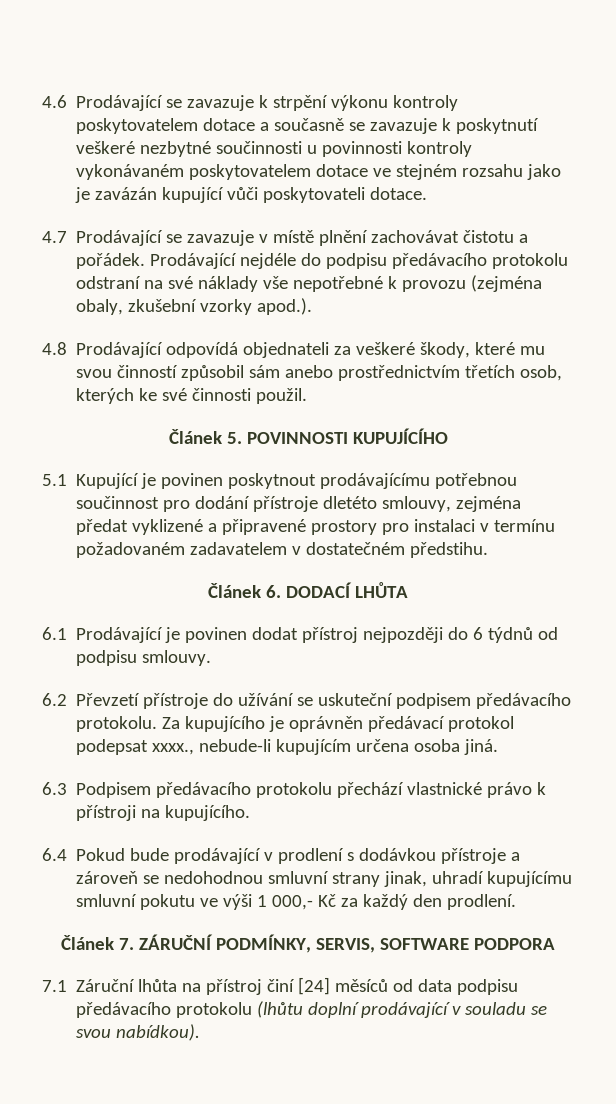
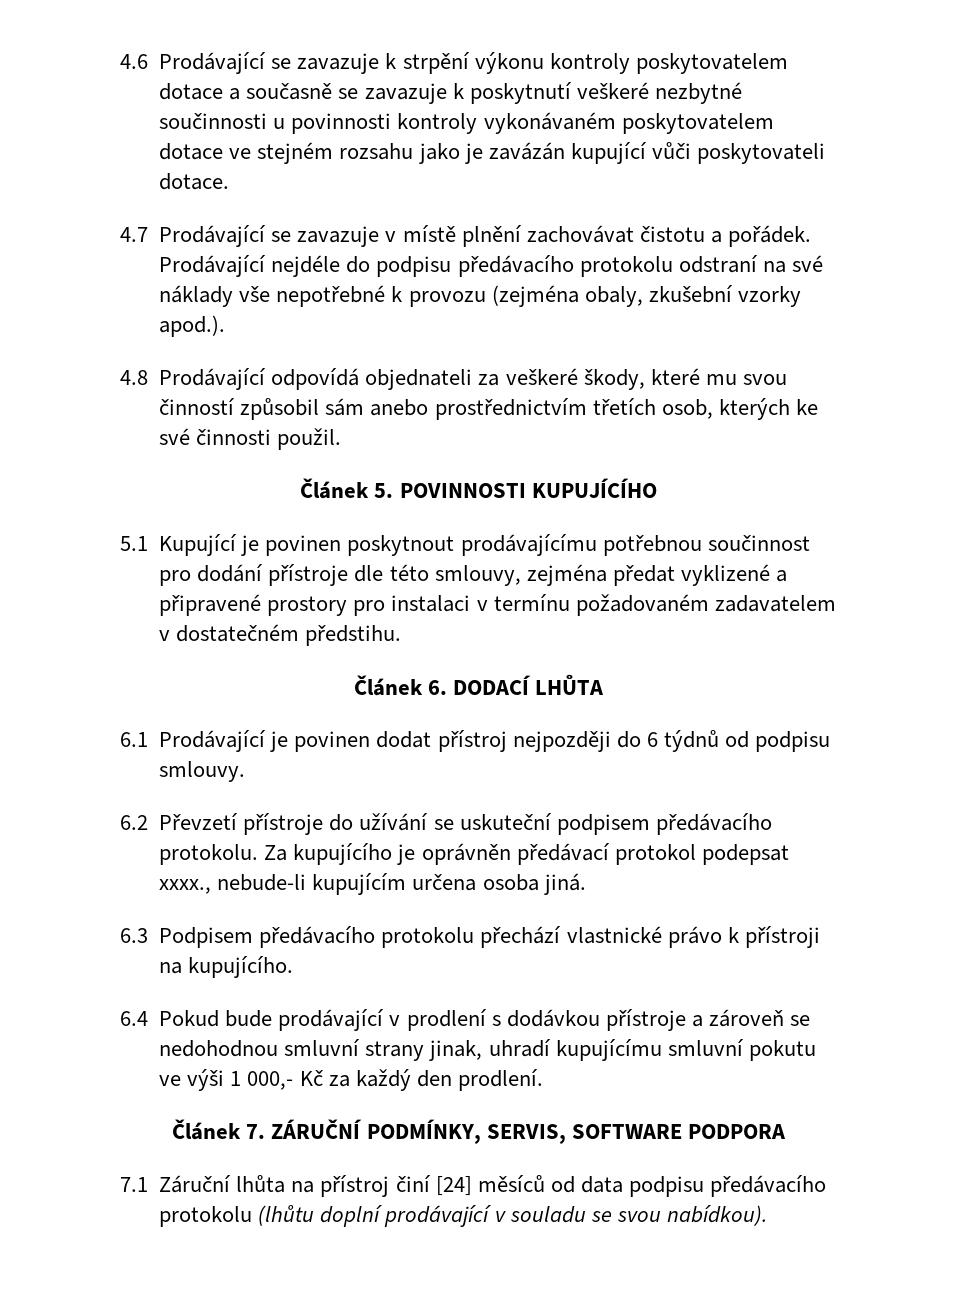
- 5.1 Kupující je povinen poskytnout prodávajícímu potřebnou součinnost pro dodání přístroje dletéto smlouvy, zejména předat vyklizené a připravené prostory pro instalaci v termínu požadovaném zadavatelem v dostatečném předstihu.
+ 5.1 Kupující je povinen poskytnout prodávajícímu potřebnou součinnost pro dodání přístroje dle této smlouvy, zejména předat vyklizené a připravené prostory pro instalaci v termínu požadovaném zadavatelem v dostatečném předstihu.

